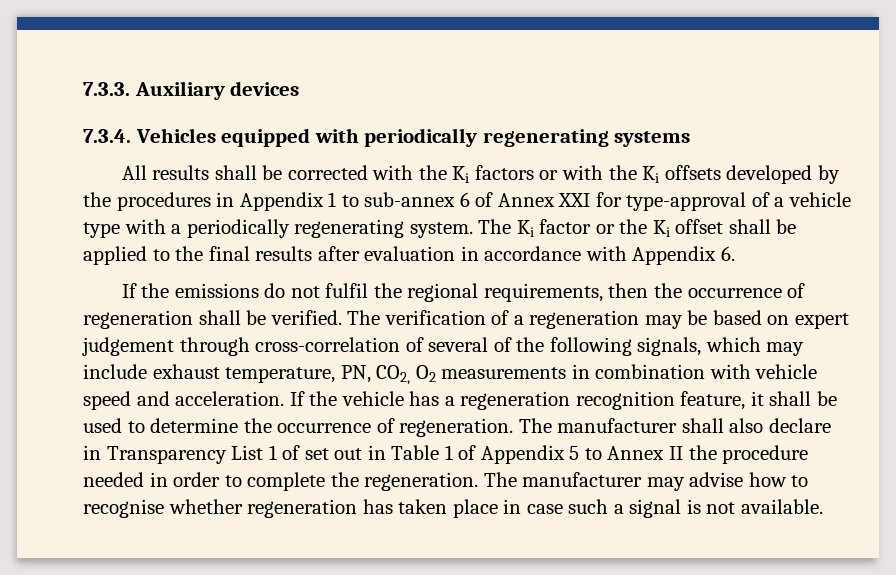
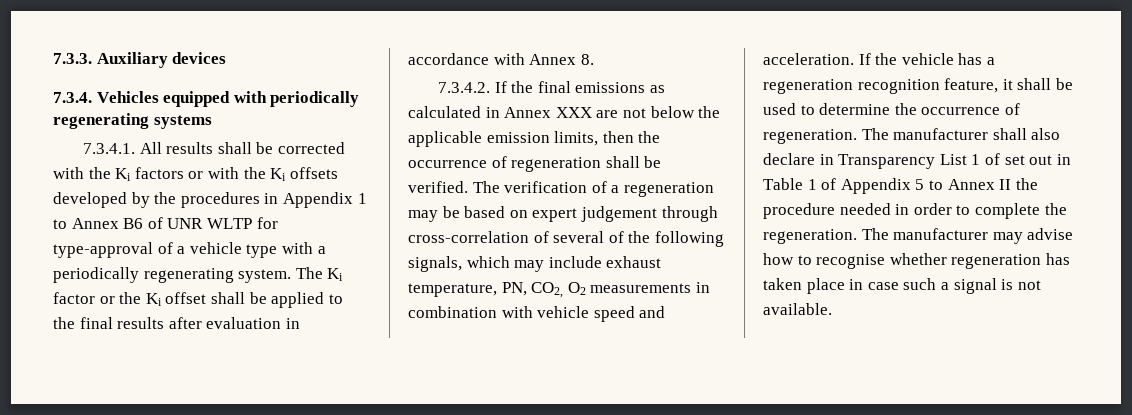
- All results shall be corrected with the Ki factors or with the Ki offsets developed by the procedures in Appendix 1 to sub-annex 6 of Annex XXI for type-approval of a vehicle type with a periodically regenerating system.
+ 7.3.4.1. All results shall be corrected with the Ki factors or with the Ki offsets developed by the procedures in Appendix 1 to Annex B6 of UNR WLTP for type-approval of a vehicle type with a periodically regenerating system.
- The Ki factor or the Ki offset shall be applied to the final results after evaluation in accordance with Appendix 6.
- If the emissions do not fulfil the regional requirements, then the occurrence of regeneration shall be verified.
+ The Ki factor or the Ki offset shall be applied to the final results after evaluation in accordance with Annex 8.
+ 7.3.4.2. If the final emissions as calculated in Annex XXX are not below the applicable emission limits, then the occurrence of regeneration shall be verified.

